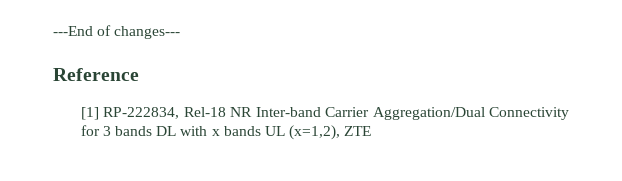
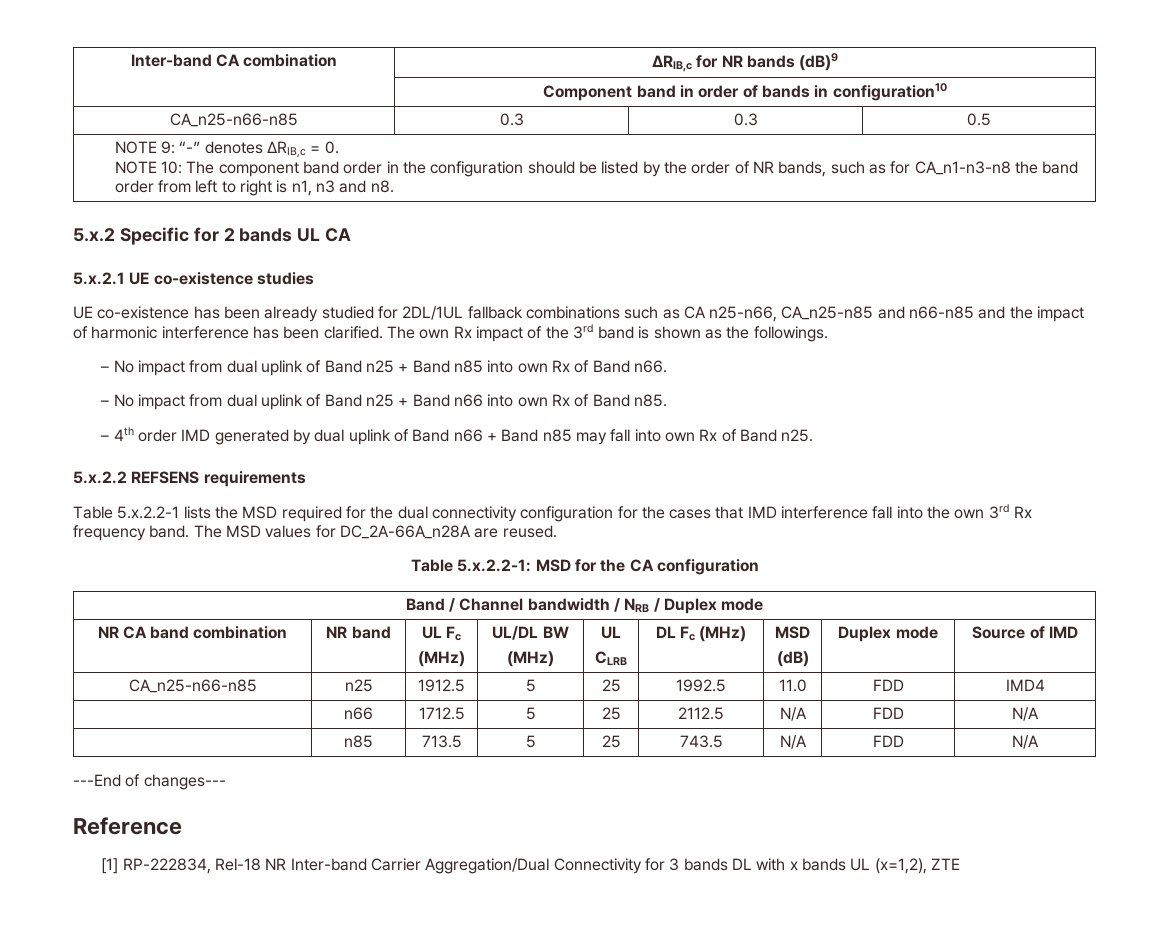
+ Inter-band CA combination | ΔRIB,c for NR bands (dB)9
+ | Component band in order of bands in configuration10
+ CA_n25-n66-n85 | 0.3 | 0.3 | 0.5
+ NOTE 9: “-” denotes ΔRIB,c = 0.
+ NOTE 10: The component band order in the configuration should be listed by the order of NR bands, such as for CA_n1-n3-n8 the band order from left to right is n1, n3 and n8.
+ 5.x.2 Specific for 2 bands UL CA
+ 5.x.2.1 UE co-existence studies
+ UE co-existence has been already studied for 2DL/1UL fallback combinations such as CA n25-n66, CA_n25-n85 and n66-n85 and the impact of harmonic interference has been clarified. The own Rx impact of the 3rd band is shown as the followings.
+ – No impact from dual uplink of Band n25 + Band n85 into own Rx of Band n66.
+ – No impact from dual uplink of Band n25 + Band n66 into own Rx of Band n85.
+ – 4th order IMD generated by dual uplink of Band n66 + Band n85 may fall into own Rx of Band n25.
+ 5.x.2.2 REFSENS requirements
+ Table 5.x.2.2-1 lists the MSD required for the dual connectivity configuration for the cases that IMD interference fall into the own 3rd Rx frequency band. The MSD values for DC_2A-66A_n28A are reused.
+ Table 5.x.2.2-1: MSD for the CA configuration
+ Band / Channel bandwidth / NRB / Duplex mode
+ NR CA band combination | NR band | UL Fc
+ (MHz) | UL/DL BW
+ (MHz) | UL
+ CLRB | DL Fc (MHz) | MSD
+ (dB) | Duplex mode | Source of IMD
+ CA_n25-n66-n85 | n25 | 1912.5 | 5 | 25 | 1992.5 | 11.0 | FDD | IMD4
+ | n66 | 1712.5 | 5 | 25 | 2112.5 | N/A | FDD | N/A
+ | n85 | 713.5 | 5 | 25 | 743.5 | N/A | FDD | N/A

